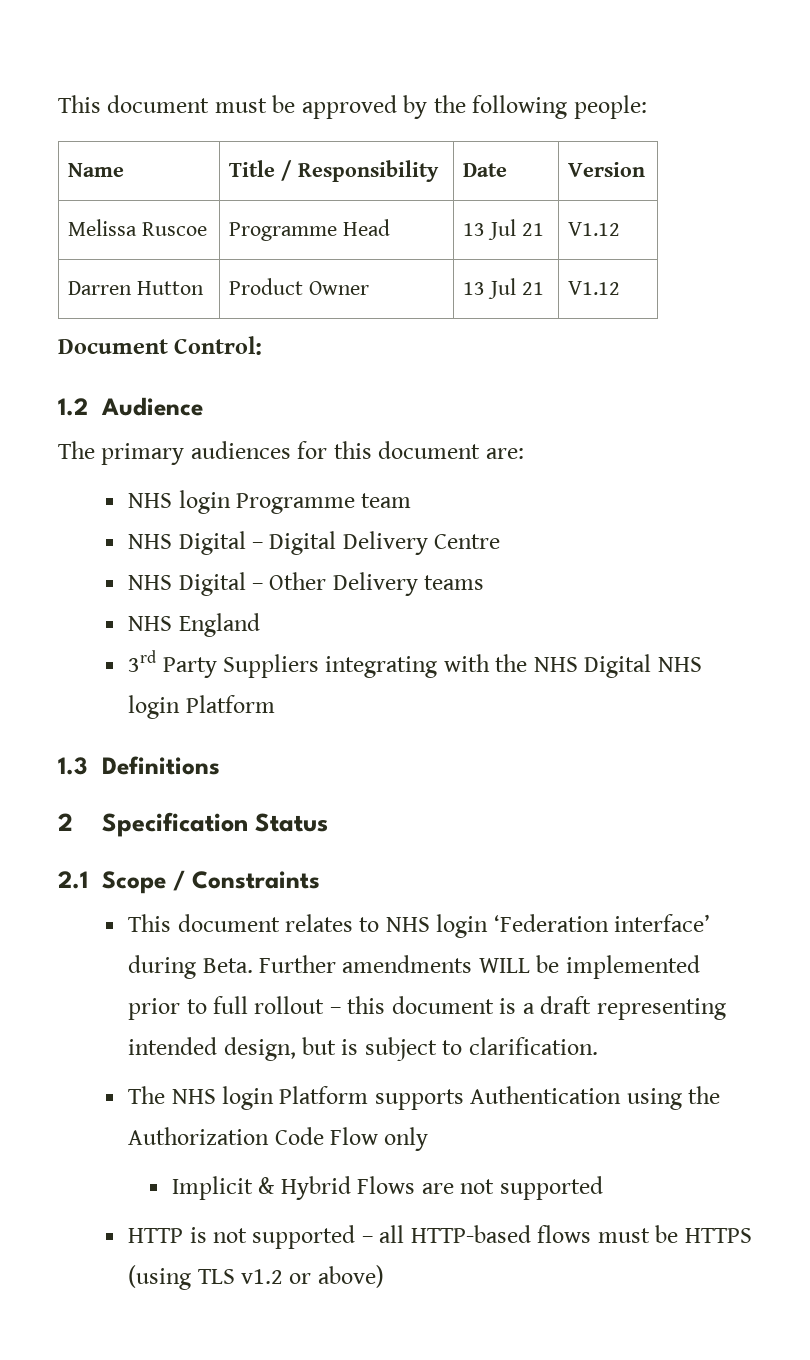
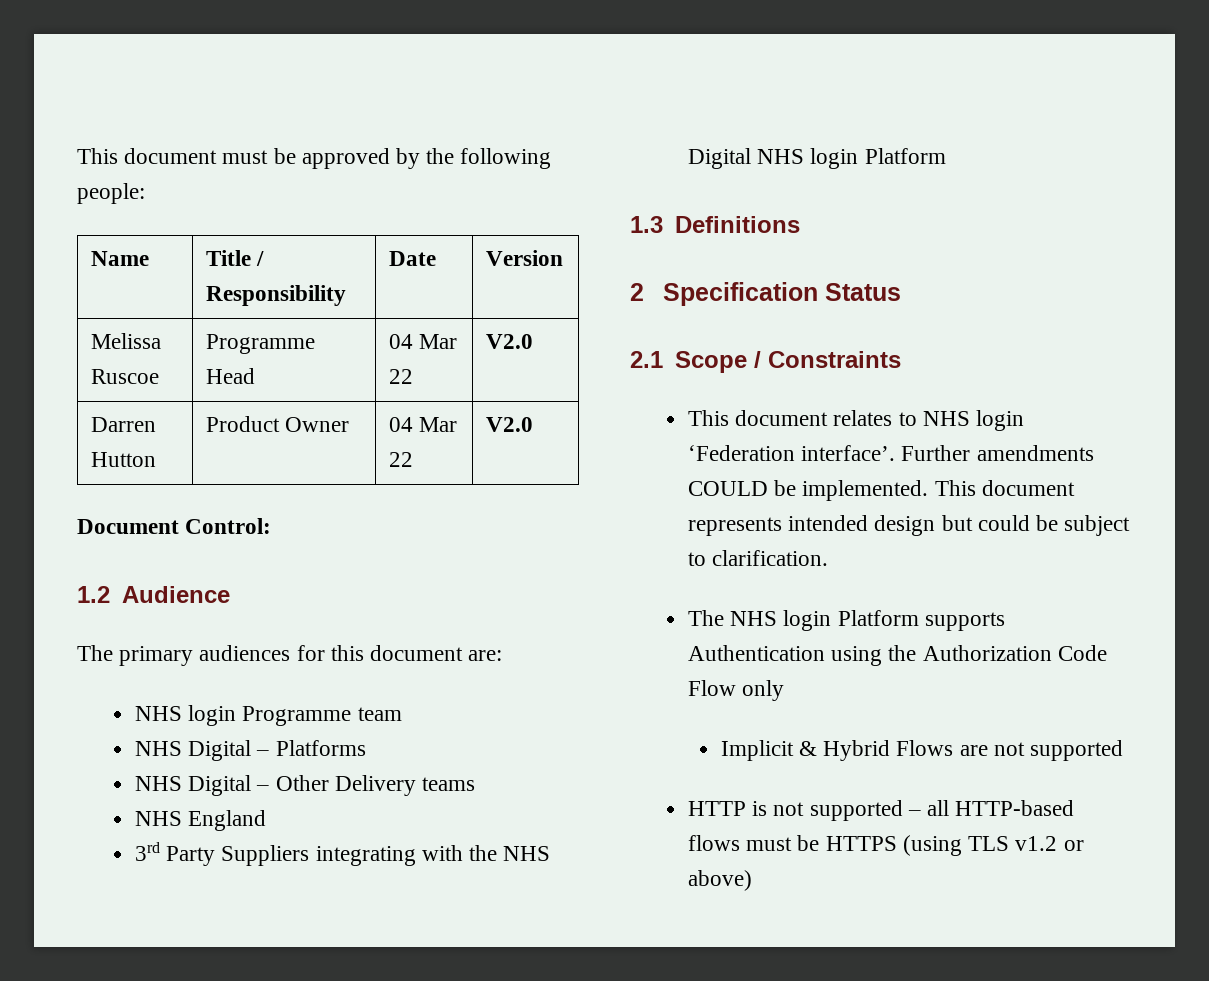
- Melissa Ruscoe | Programme Head | 13 Jul 21 | V1.12
+ Melissa Ruscoe | Programme Head | 04 Mar 22 | V2.0
- Darren Hutton | Product Owner | 13 Jul 21 | V1.12
+ Darren Hutton | Product Owner | 04 Mar 22 | V2.0
- NHS Digital – Digital Delivery Centre
+ NHS Digital – Platforms
- This document relates to NHS login ‘Federation interface’ during Beta. Further amendments WILL be implemented prior to full rollout – this document is a draft representing intended design, but is subject to clarification.
+ This document relates to NHS login ‘Federation interface’. Further amendments COULD be implemented. This document represents intended design but could be subject to clarification.

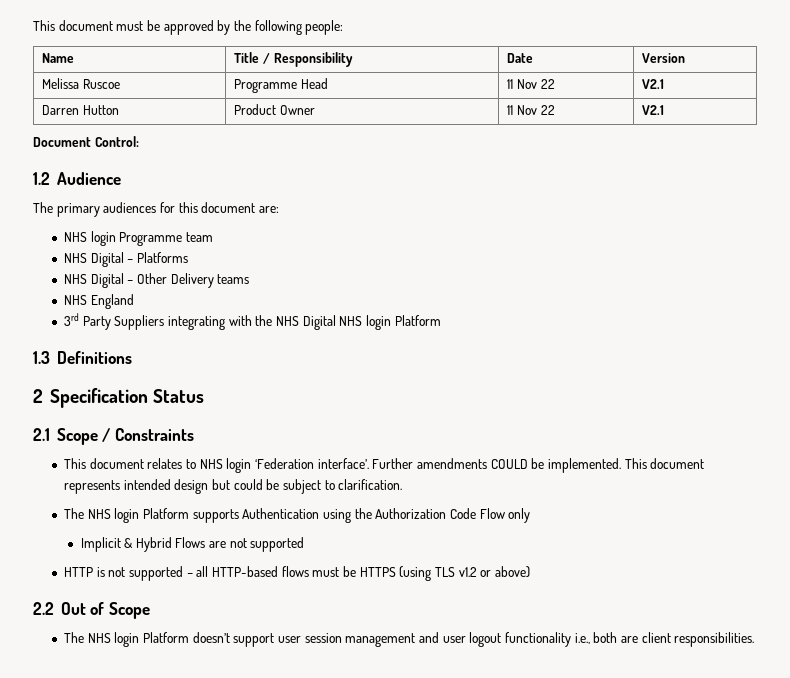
- Melissa Ruscoe | Programme Head | 04 Mar 22 | V2.0
+ Melissa Ruscoe | Programme Head | 11 Nov 22 | V2.1
- Darren Hutton | Product Owner | 04 Mar 22 | V2.0
+ Darren Hutton | Product Owner | 11 Nov 22 | V2.1
+ 2.2 Out of Scope
+ The NHS login Platform doesn’t support user session management and user logout functionality i.e., both are client responsibilities.

